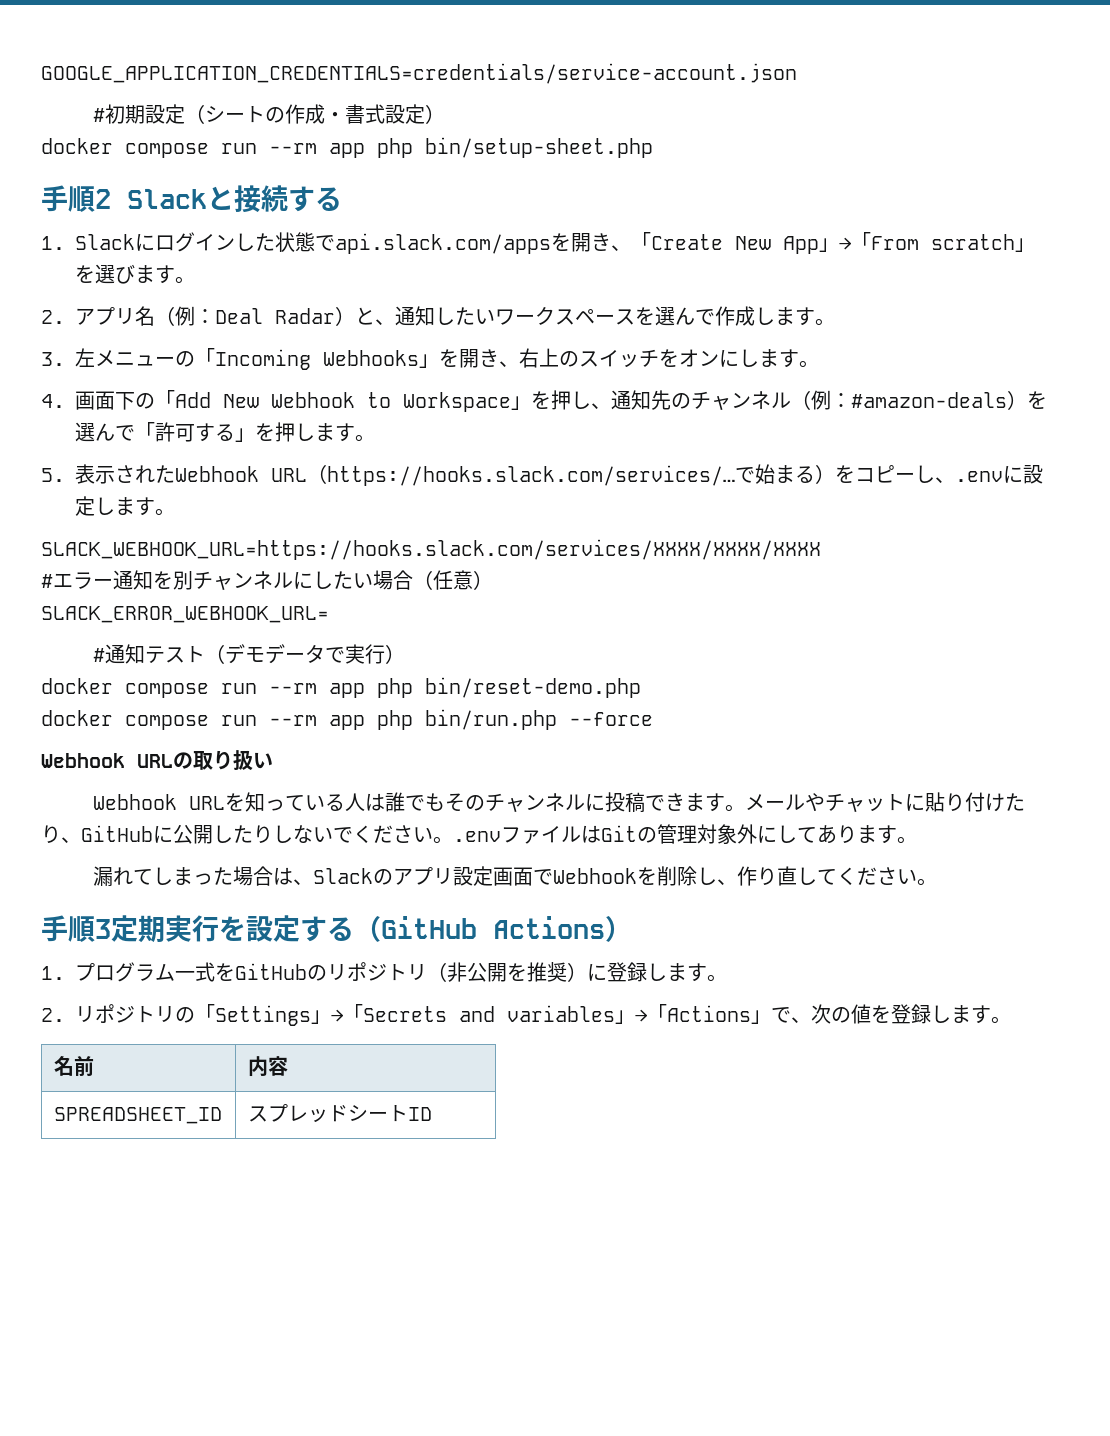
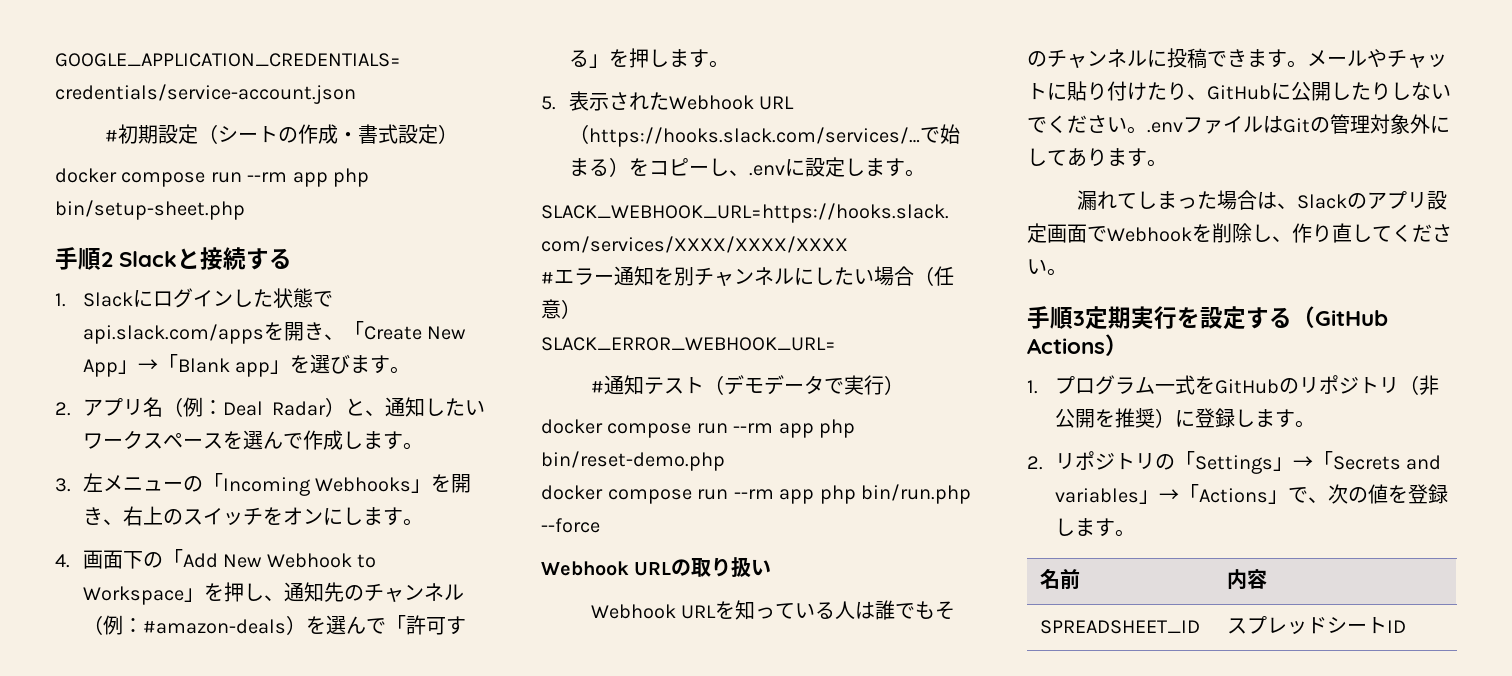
- 1. Slackにログインした状態でapi.slack.com/appsを開き、「Create New App」→「From scratch」を選びます。
+ 1. Slackにログインした状態でapi.slack.com/appsを開き、「Create New App」→「Blank app」を選びます。

